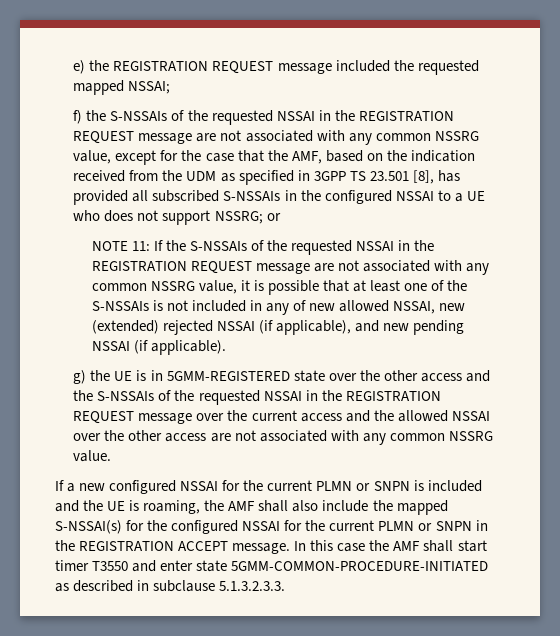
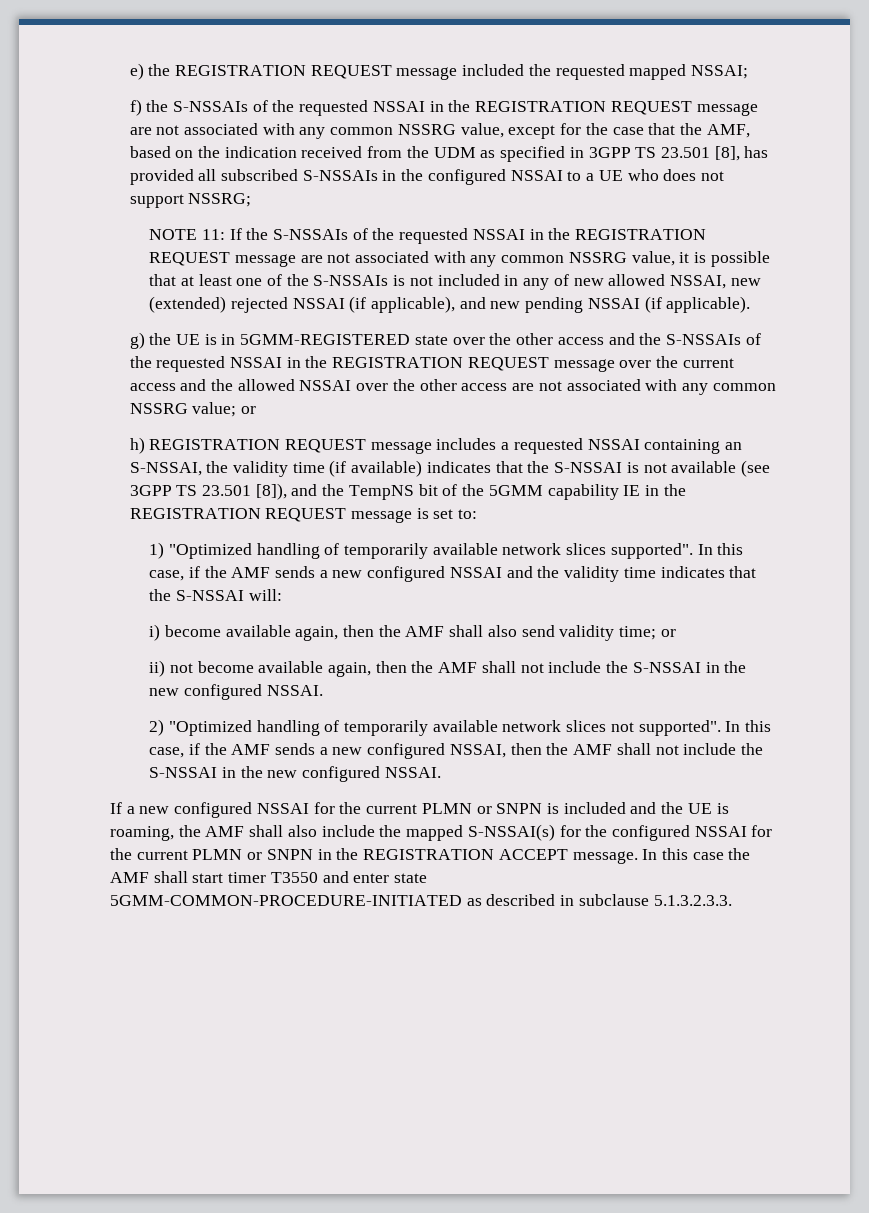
- f) the S-NSSAIs of the requested NSSAI in the REGISTRATION REQUEST message are not associated with any common NSSRG value, except for the case that the AMF, based on the indication received from the UDM as specified in 3GPP TS 23.501 [8], has provided all subscribed S-NSSAIs in the configured NSSAI to a UE who does not support NSSRG; or
+ f) the S-NSSAIs of the requested NSSAI in the REGISTRATION REQUEST message are not associated with any common NSSRG value, except for the case that the AMF, based on the indication received from the UDM as specified in 3GPP TS 23.501 [8], has provided all subscribed S-NSSAIs in the configured NSSAI to a UE who does not support NSSRG;
- g) the UE is in 5GMM-REGISTERED state over the other access and the S-NSSAIs of the requested NSSAI in the REGISTRATION REQUEST message over the current access and the allowed NSSAI over the other access are not associated with any common NSSRG value.
+ g) the UE is in 5GMM-REGISTERED state over the other access and the S-NSSAIs of the requested NSSAI in the REGISTRATION REQUEST message over the current access and the allowed NSSAI over the other access are not associated with any common NSSRG value; or
+ h) REGISTRATION REQUEST message includes a requested NSSAI containing an S-NSSAI, the validity time (if available) indicates that the S-NSSAI is not available (see 3GPP TS 23.501 [8]), and the TempNS bit of the 5GMM capability IE in the REGISTRATION REQUEST message is set to:
+ 1) "Optimized handling of temporarily available network slices supported". In this case, if the AMF sends a new configured NSSAI and the validity time indicates that the S-NSSAI will:
+ i) become available again, then the AMF shall also send validity time; or
+ ii) not become available again, then the AMF shall not include the S-NSSAI in the new configured NSSAI.
+ 2) "Optimized handling of temporarily available network slices not supported". In this case, if the AMF sends a new configured NSSAI, then the AMF shall not include the S-NSSAI in the new configured NSSAI.

